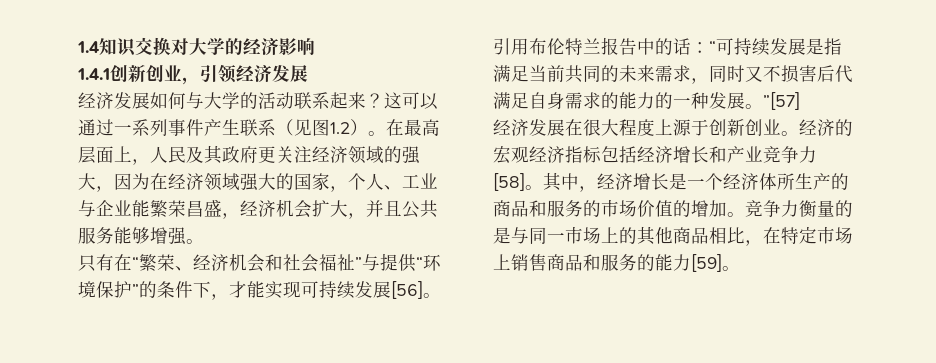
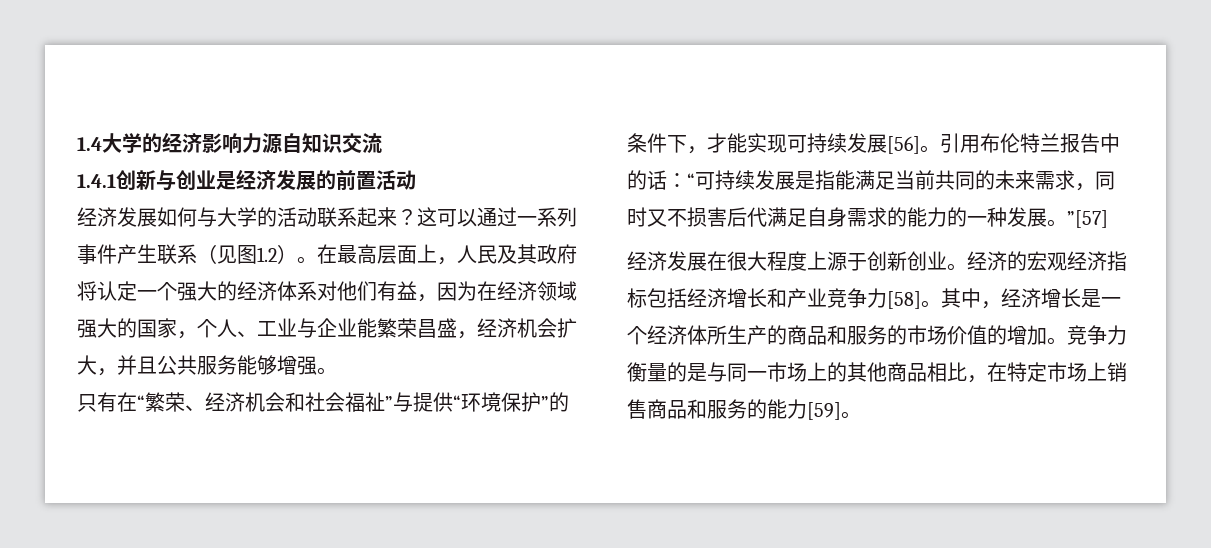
- 1.4知识交换对大学的经济影响
+ 1.4大学的经济影响力源自知识交流
- 1.4.1创新创业，引领经济发展
+ 1.4.1创新与创业是经济发展的前置活动
- 在最高层面上，人民及其政府更关注经济领域的强大，因为在经济领域强大的国家，个人、工业与企业能繁荣昌盛，经济机会扩大，并且公共服务能够增强。
+ 在最高层面上，人民及其政府将认定一个强大的经济体系对他们有益，因为在经济领域强大的国家，个人、工业与企业能繁荣昌盛，经济机会扩大，并且公共服务能够增强。
- 引用布伦特兰报告中的话：“可持续发展是指满足当前共同的未来需求，同时又不损害后代满足自身需求的能力的一种发展。”[57]
+ 引用布伦特兰报告中的话：“可持续发展是指能满足当前共同的未来需求，同时又不损害后代满足自身需求的能力的一种发展。”[57]

